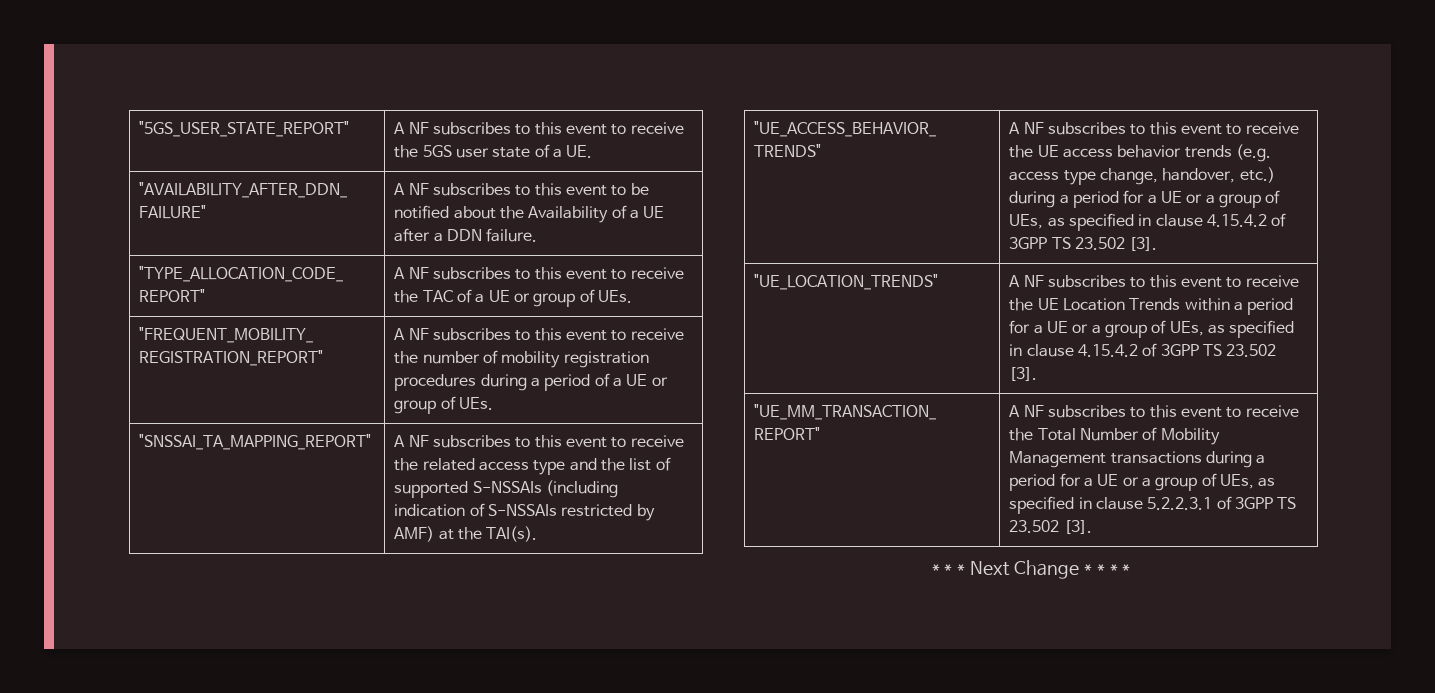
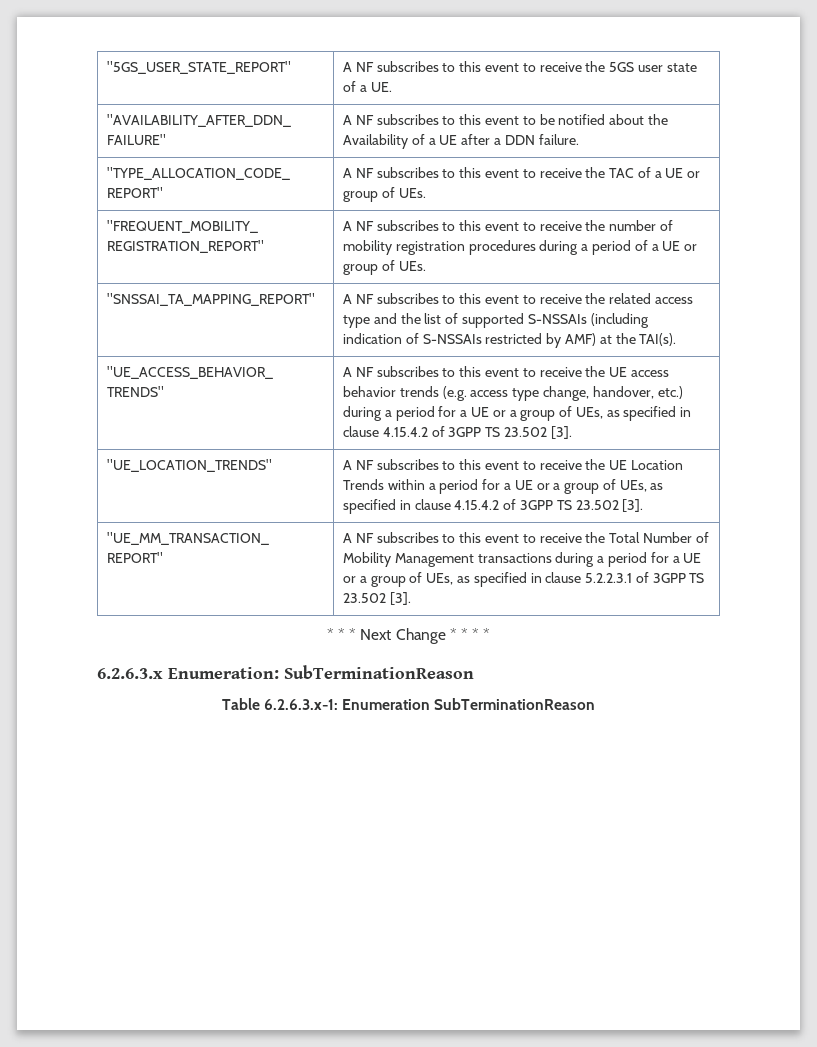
+ 6.2.6.3.x Enumeration: SubTerminationReason
+ Table 6.2.6.3.x-1: Enumeration SubTerminationReason

